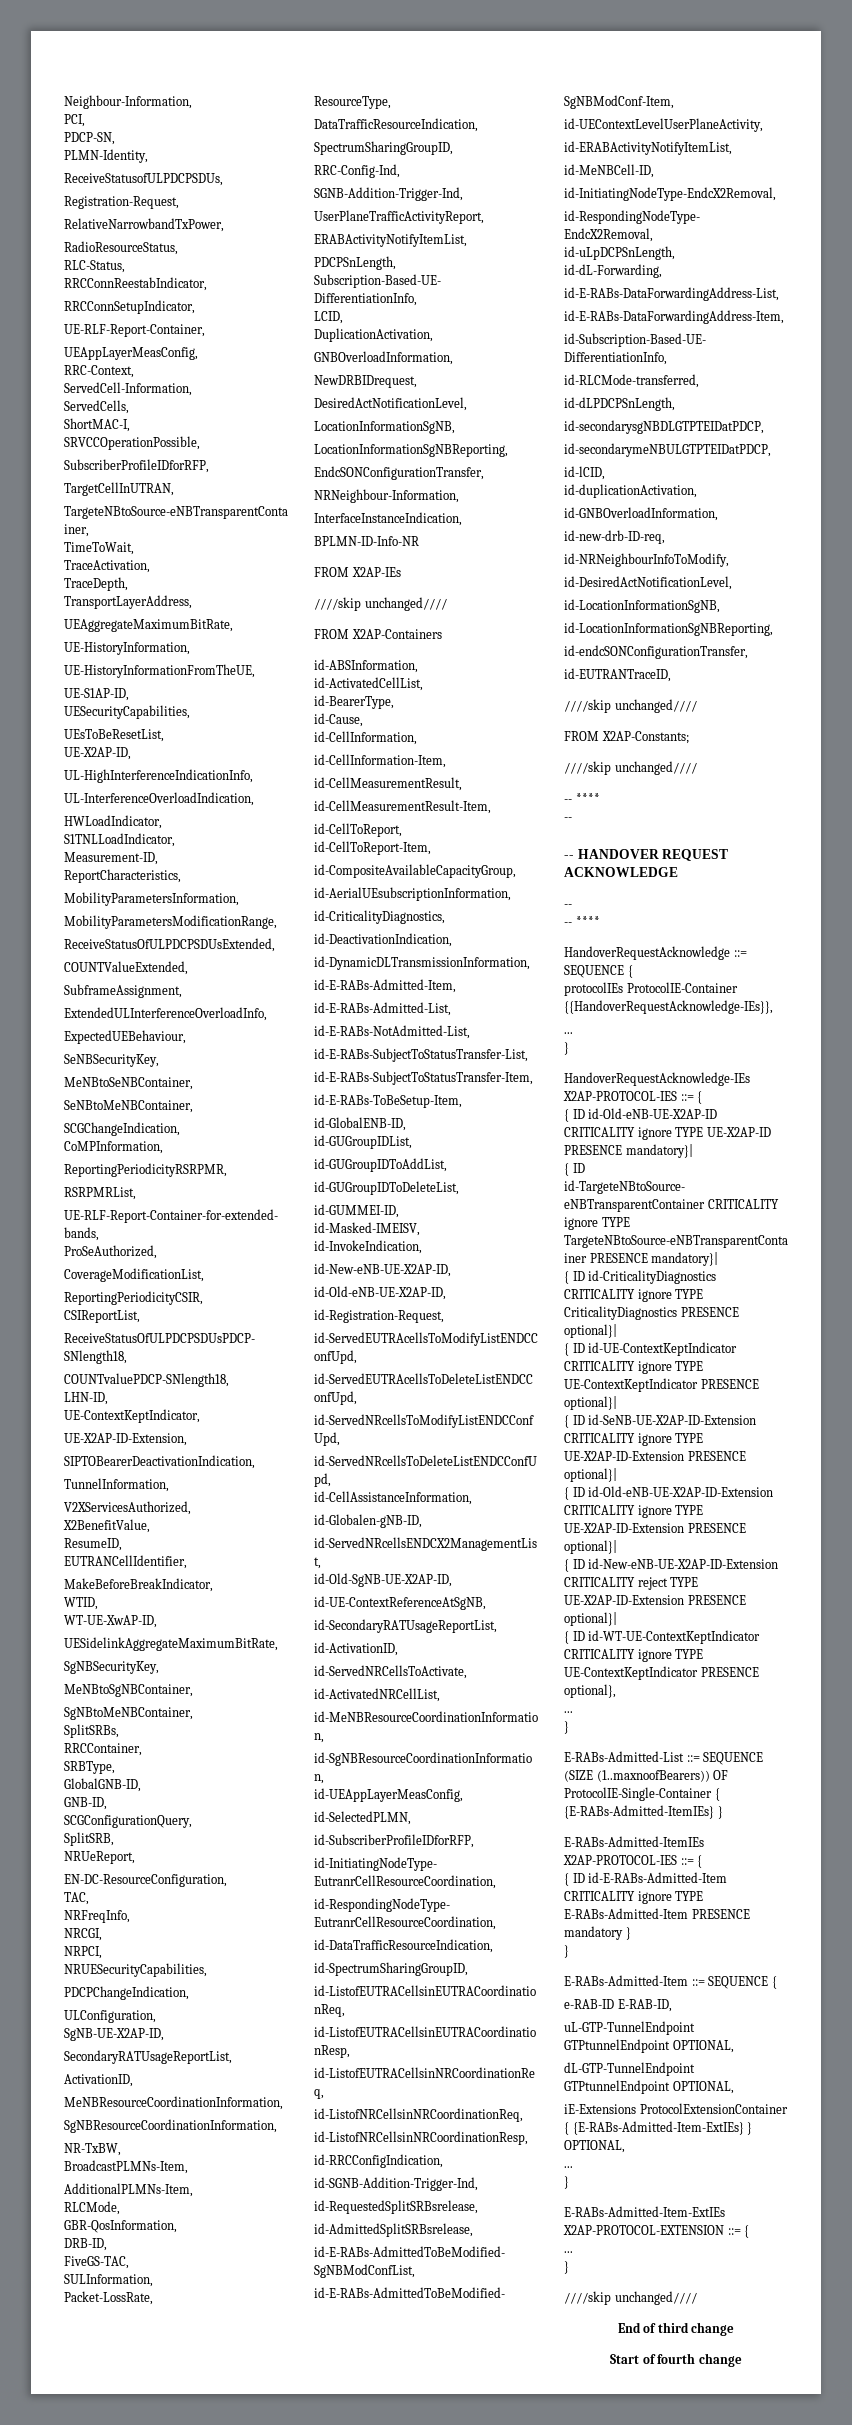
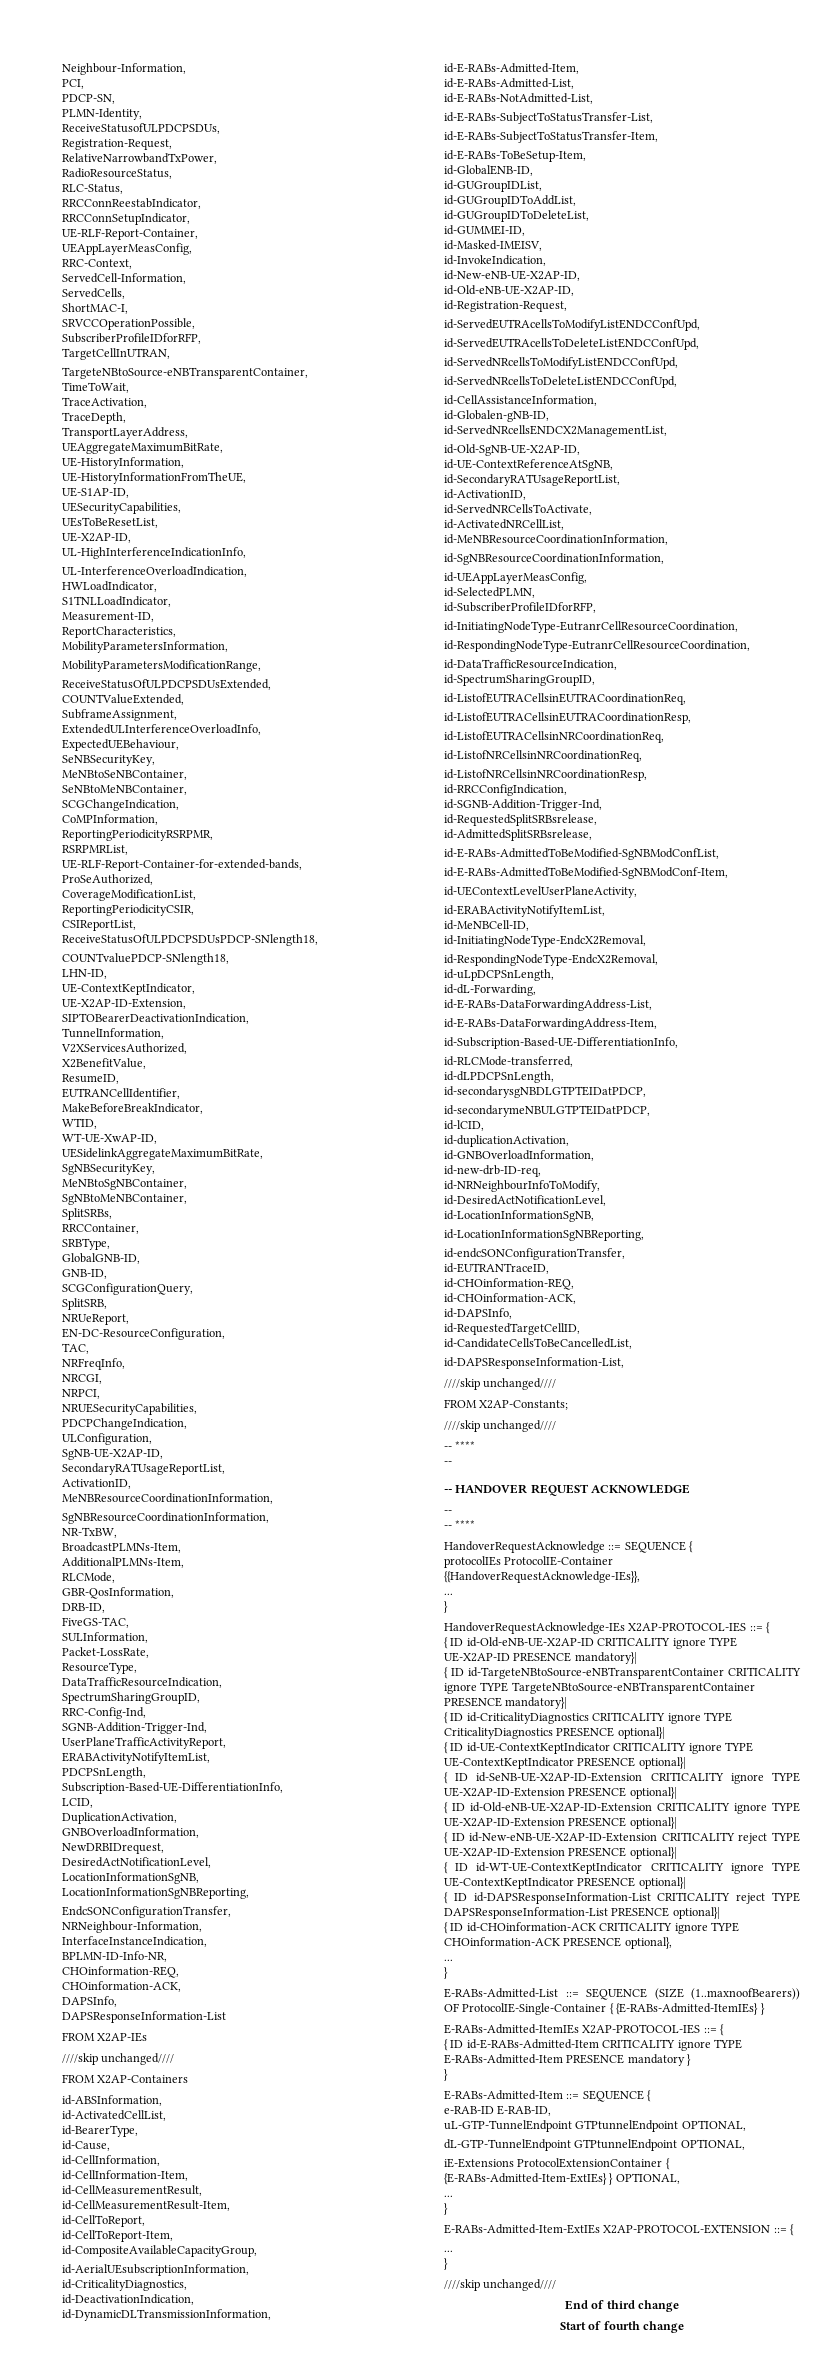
- BPLMN-ID-Info-NR
+ BPLMN-ID-Info-NR,
+ CHOinformation-REQ,
+ CHOinformation-ACK,
+ DAPSInfo,
+ DAPSResponseInformation-List
+ id-CHOinformation-REQ,
+ id-CHOinformation-ACK,
+ id-DAPSInfo,
+ id-RequestedTargetCellID,
+ id-CandidateCellsToBeCancelledList,
+ id-DAPSResponseInformation-List,
- { ID id-WT-UE-ContextKeptIndicator CRITICALITY ignore TYPE UE-ContextKeptIndicator PRESENCE optional},
+ { ID id-WT-UE-ContextKeptIndicator CRITICALITY ignore TYPE UE-ContextKeptIndicator PRESENCE optional}|
+ { ID id-DAPSResponseInformation-List CRITICALITY reject TYPE DAPSResponseInformation-List PRESENCE optional}|
+ { ID id-CHOinformation-ACK CRITICALITY ignore TYPE CHOinformation-ACK PRESENCE optional},

